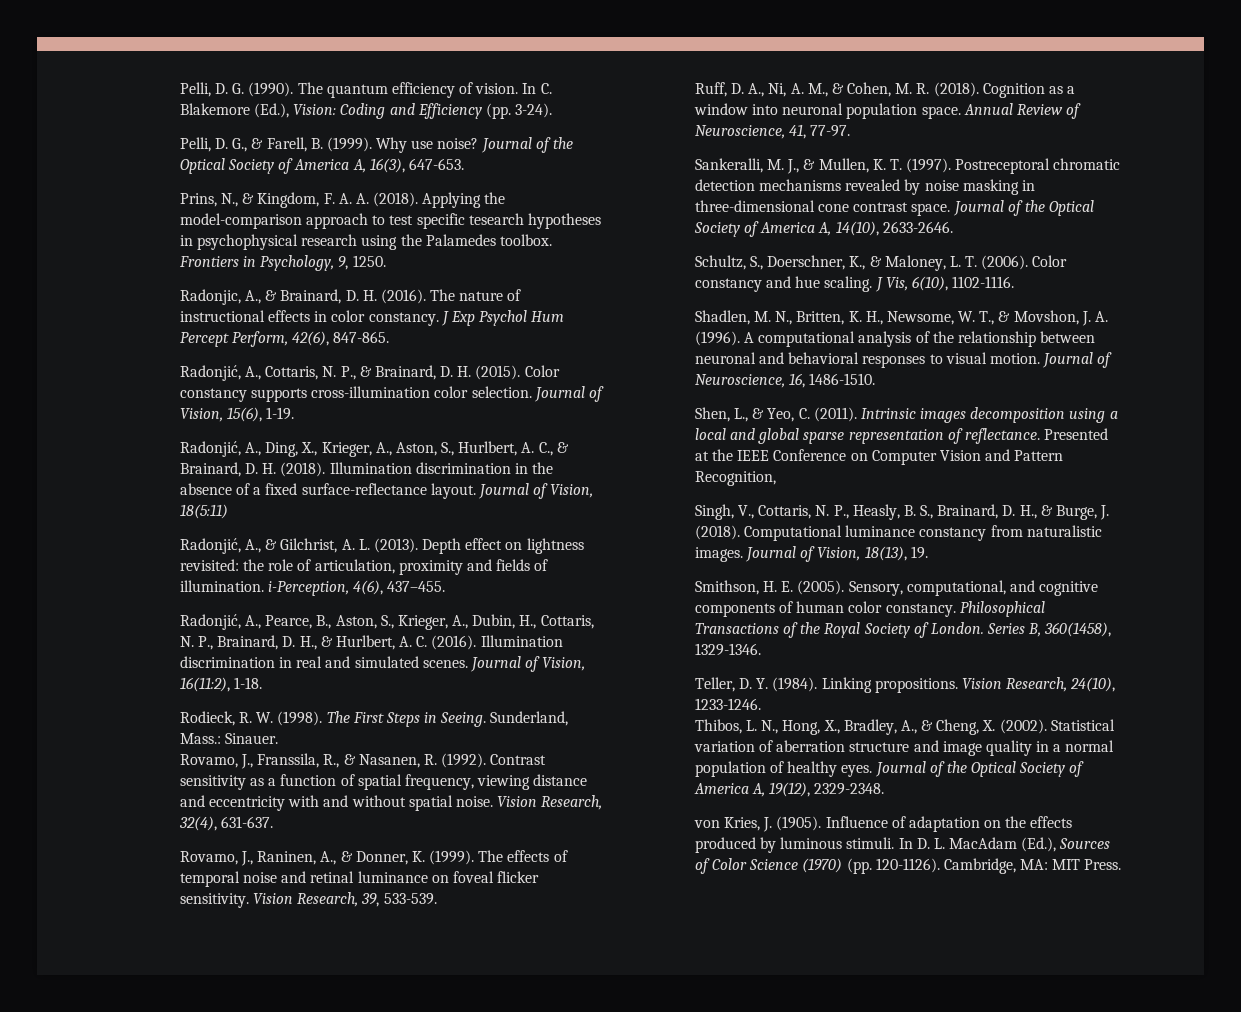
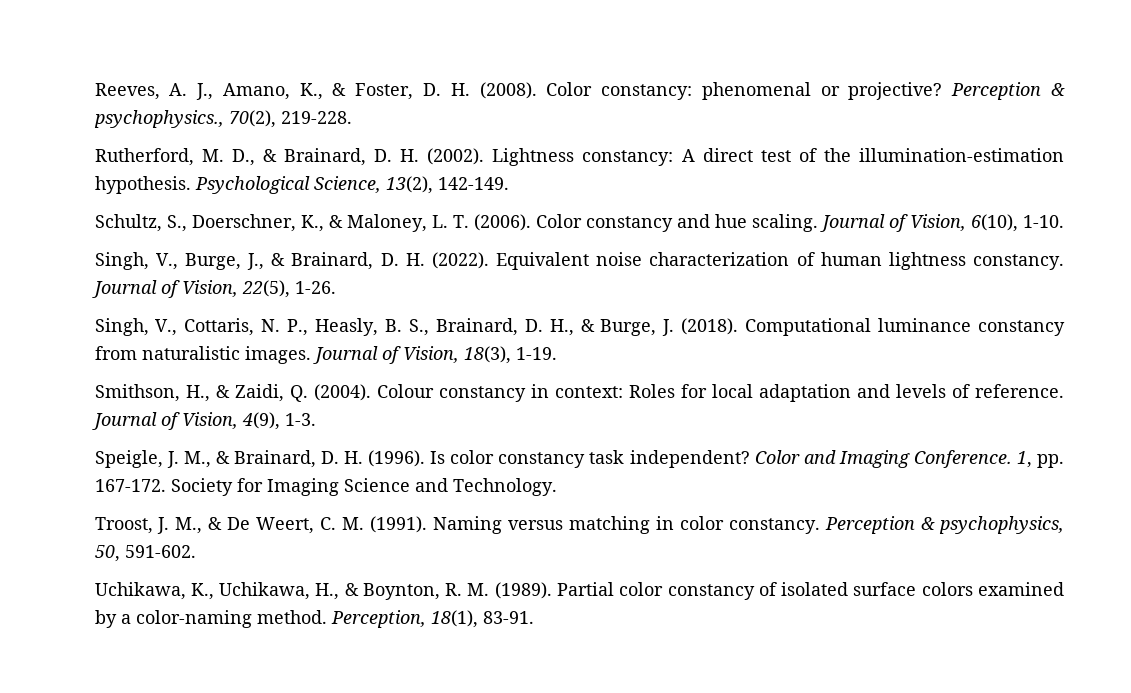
- Pelli, D. G. (1990). The quantum efficiency of vision. In C. Blakemore (Ed.), Vision: Coding and Efficiency (pp. 3-24).
- Pelli, D. G., & Farell, B. (1999). Why use noise? Journal of the Optical Society of America A, 16(3), 647-653.
- Prins, N., & Kingdom, F. A. A. (2018). Applying the model-comparison approach to test specific tesearch hypotheses in psychophysical research using the Palamedes toolbox. Frontiers in Psychology, 9, 1250.
- Radonjic, A., & Brainard, D. H. (2016). The nature of instructional effects in color constancy. J Exp Psychol Hum Percept Perform, 42(6), 847-865.
- Radonjić, A., Cottaris, N. P., & Brainard, D. H. (2015). Color constancy supports cross-illumination color selection. Journal of Vision, 15(6), 1-19.
- Radonjić, A., Ding, X., Krieger, A., Aston, S., Hurlbert, A. C., & Brainard, D. H. (2018). Illumination discrimination in the absence of a fixed surface-reflectance layout. Journal of Vision, 18(5:11)
- Radonjić, A., & Gilchrist, A. L. (2013). Depth effect on lightness revisited: the role of articulation, proximity and fields of illumination. i-Perception, 4(6), 437–455.
- Radonjić, A., Pearce, B., Aston, S., Krieger, A., Dubin, H., Cottaris, N. P., Brainard, D. H., & Hurlbert, A. C. (2016). Illumination discrimination in real and simulated scenes. Journal of Vision, 16(11:2), 1-18.
- Rodieck, R. W. (1998). The First Steps in Seeing. Sunderland, Mass.: Sinauer.
- Rovamo, J., Franssila, R., & Nasanen, R. (1992). Contrast sensitivity as a function of spatial frequency, viewing distance and eccentricity with and without spatial noise. Vision Research, 32(4), 631-637.
- Rovamo, J., Raninen, A., & Donner, K. (1999). The effects of temporal noise and retinal luminance on foveal flicker sensitivity. Vision Research, 39, 533-539.
- Ruff, D. A., Ni, A. M., & Cohen, M. R. (2018). Cognition as a window into neuronal population space. Annual Review of Neuroscience, 41, 77-97.
- Sankeralli, M. J., & Mullen, K. T. (1997). Postreceptoral chromatic detection mechanisms revealed by noise masking in three-dimensional cone contrast space. Journal of the Optical Society of America A, 14(10), 2633-2646.
+ Reeves, A. J., Amano, K., & Foster, D. H. (2008). Color constancy: phenomenal or projective? Perception & psychophysics., 70(2), 219-228.
+ Rutherford, M. D., & Brainard, D. H. (2002). Lightness constancy: A direct test of the illumination-estimation hypothesis. Psychological Science, 13(2), 142-149.
- J Vis, 6(10), 1102-1116.
- Shadlen, M. N., Britten, K. H., Newsome, W. T., & Movshon, J. A. (1996). A computational analysis of the relationship between neuronal and behavioral responses to visual motion. Journal of Neuroscience, 16, 1486-1510.
- Shen, L., & Yeo, C. (2011). Intrinsic images decomposition using a local and global sparse representation of reflectance. Presented at the IEEE Conference on Computer Vision and Pattern Recognition,
+ Journal of Vision, 6(10), 1-10.
+ Singh, V., Burge, J., & Brainard, D. H. (2022). Equivalent noise characterization of human lightness constancy. Journal of Vision, 22(5), 1-26.
- Journal of Vision, 18(13), 19.
+ Journal of Vision, 18(3), 1-19.
- Smithson, H. E. (2005). Sensory, computational, and cognitive components of human color constancy. Philosophical Transactions of the Royal Society of London. Series B, 360(1458), 1329-1346.
- Teller, D. Y. (1984). Linking propositions. Vision Research, 24(10), 1233-1246.
- Thibos, L. N., Hong, X., Bradley, A., & Cheng, X. (2002). Statistical variation of aberration structure and image quality in a normal population of healthy eyes. Journal of the Optical Society of America A, 19(12), 2329-2348.
- von Kries, J. (1905). Influence of adaptation on the effects produced by luminous stimuli. In D. L. MacAdam (Ed.), Sources of Color Science (1970) (pp. 120-1126). Cambridge, MA: MIT Press.
+ Smithson, H., & Zaidi, Q. (2004). Colour constancy in context: Roles for local adaptation and levels of reference. Journal of Vision, 4(9), 1-3.
+ Speigle, J. M., & Brainard, D. H. (1996). Is color constancy task independent? Color and Imaging Conference. 1, pp. 167-172. Society for Imaging Science and Technology.
+ Troost, J. M., & De Weert, C. M. (1991). Naming versus matching in color constancy. Perception & psychophysics, 50, 591-602.
+ Uchikawa, K., Uchikawa, H., & Boynton, R. M. (1989). Partial color constancy of isolated surface colors examined by a color-naming method. Perception, 18(1), 83-91.

